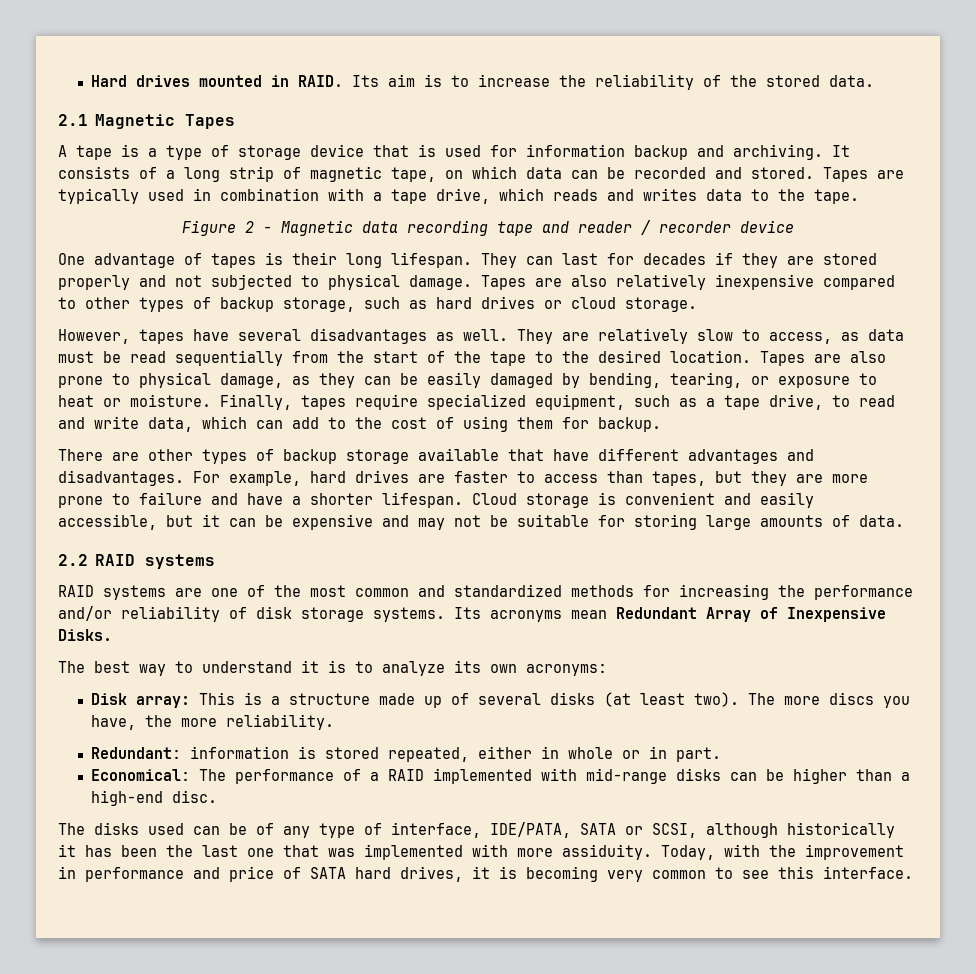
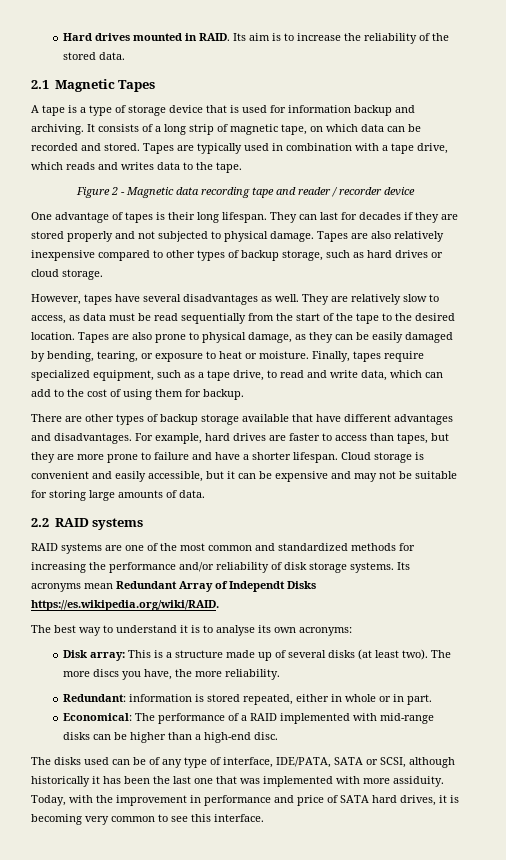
- Its acronyms mean Redundant Array of Inexpensive Disks.
+ Its acronyms mean Redundant Array of Independt Disks https://es.wikipedia.org/wiki/RAID.
- The best way to understand it is to analyze its own acronyms:
+ The best way to understand it is to analyse its own acronyms:

